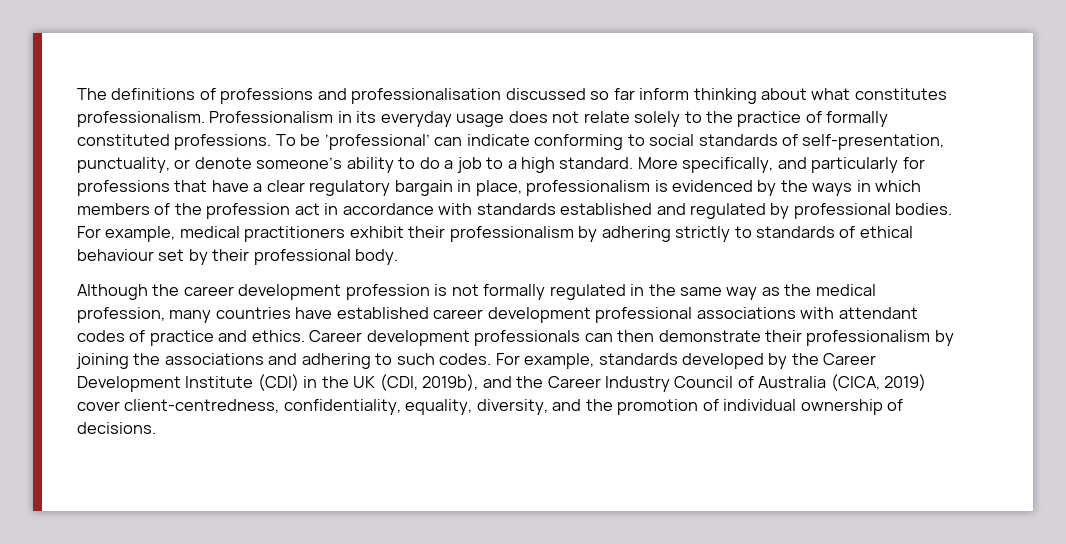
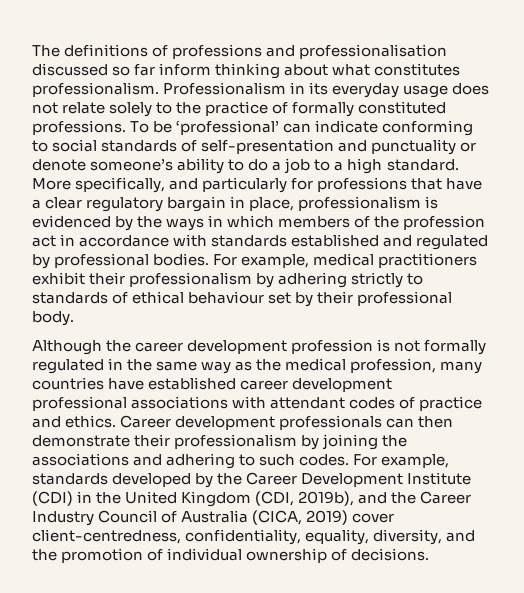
- To be ‘professional’ can indicate conforming to social standards of self-presentation, punctuality, or denote someone’s ability to do a job to a high standard.
+ To be ‘professional’ can indicate conforming to social standards of self-presentation and punctuality or denote someone’s ability to do a job to a high standard.
- For example, standards developed by the Career Development Institute (CDI) in the UK (CDI, 2019b), and the Career Industry Council of Australia (CICA, 2019) cover client-centredness, confidentiality, equality, diversity, and the promotion of individual ownership of decisions.
+ For example, standards developed by the Career Development Institute (CDI) in the United Kingdom (CDI, 2019b), and the Career Industry Council of Australia (CICA, 2019) cover client-centredness, confidentiality, equality, diversity, and the promotion of individual ownership of decisions.

